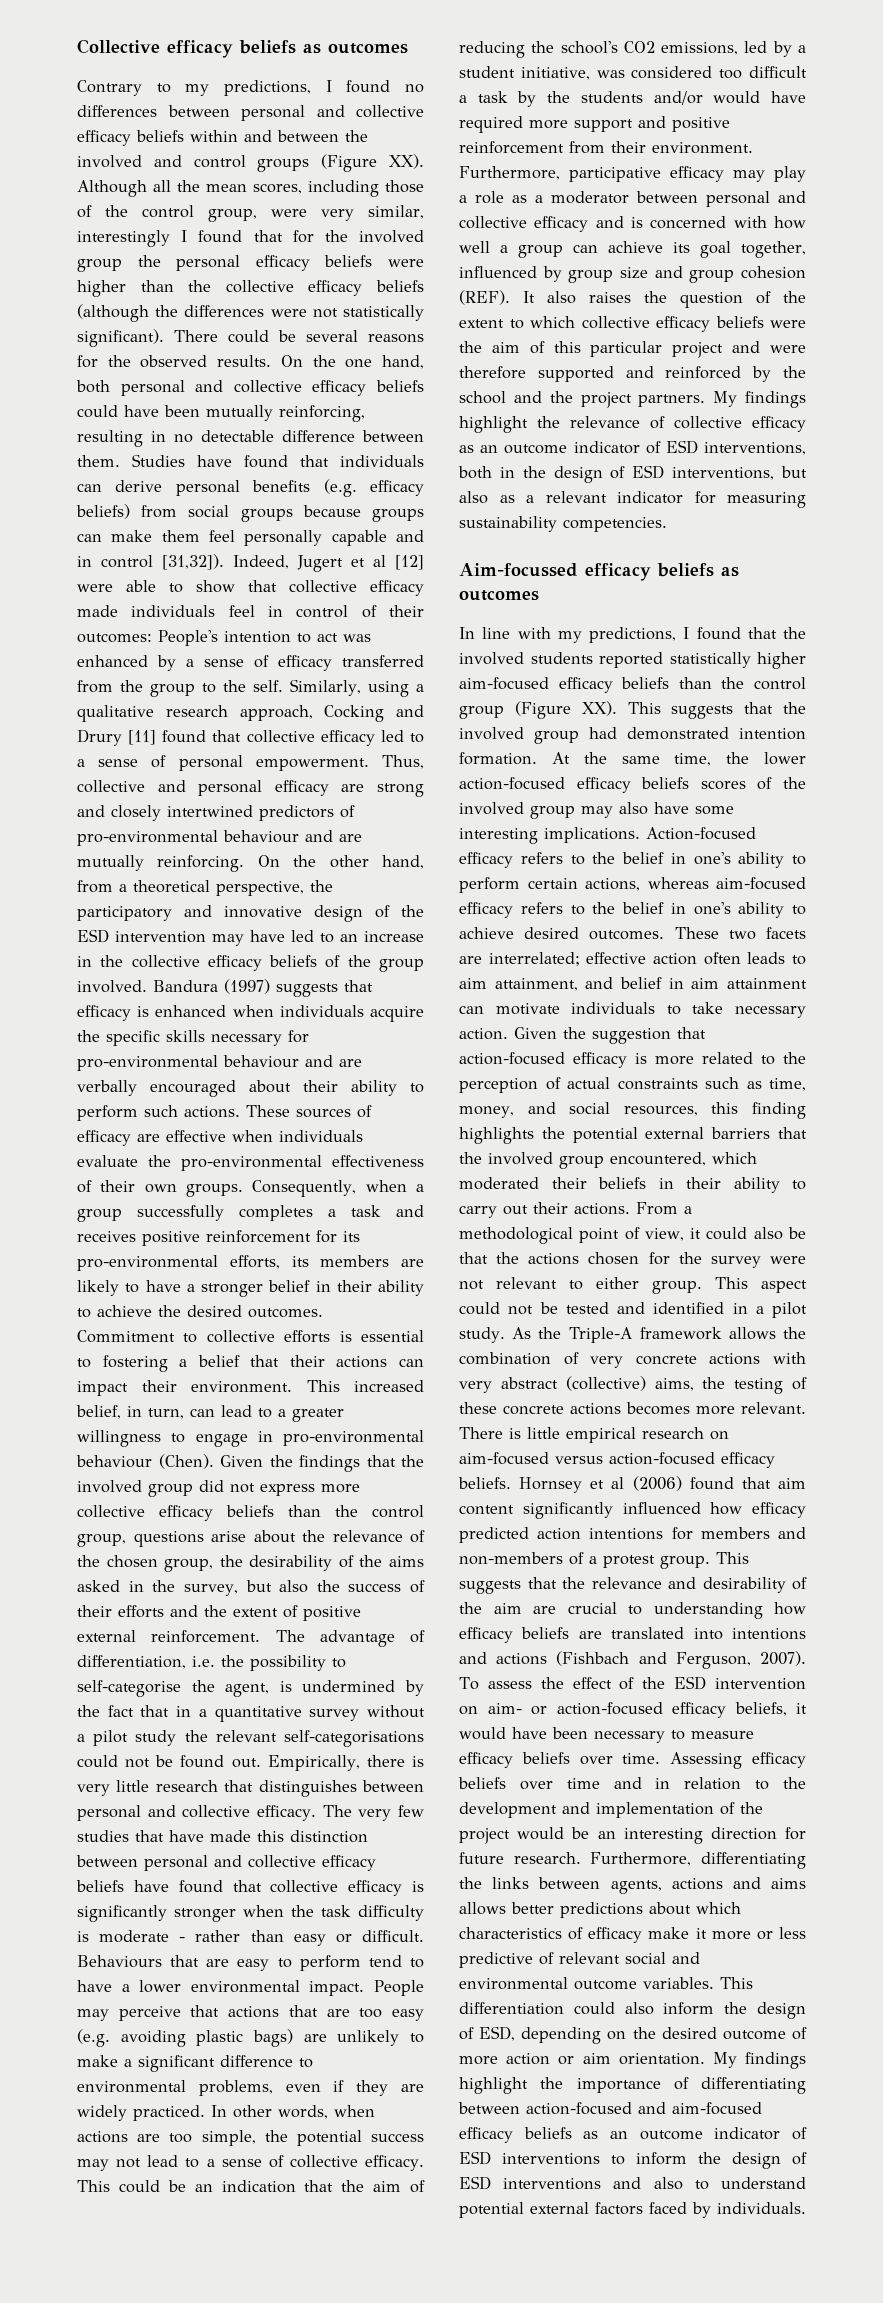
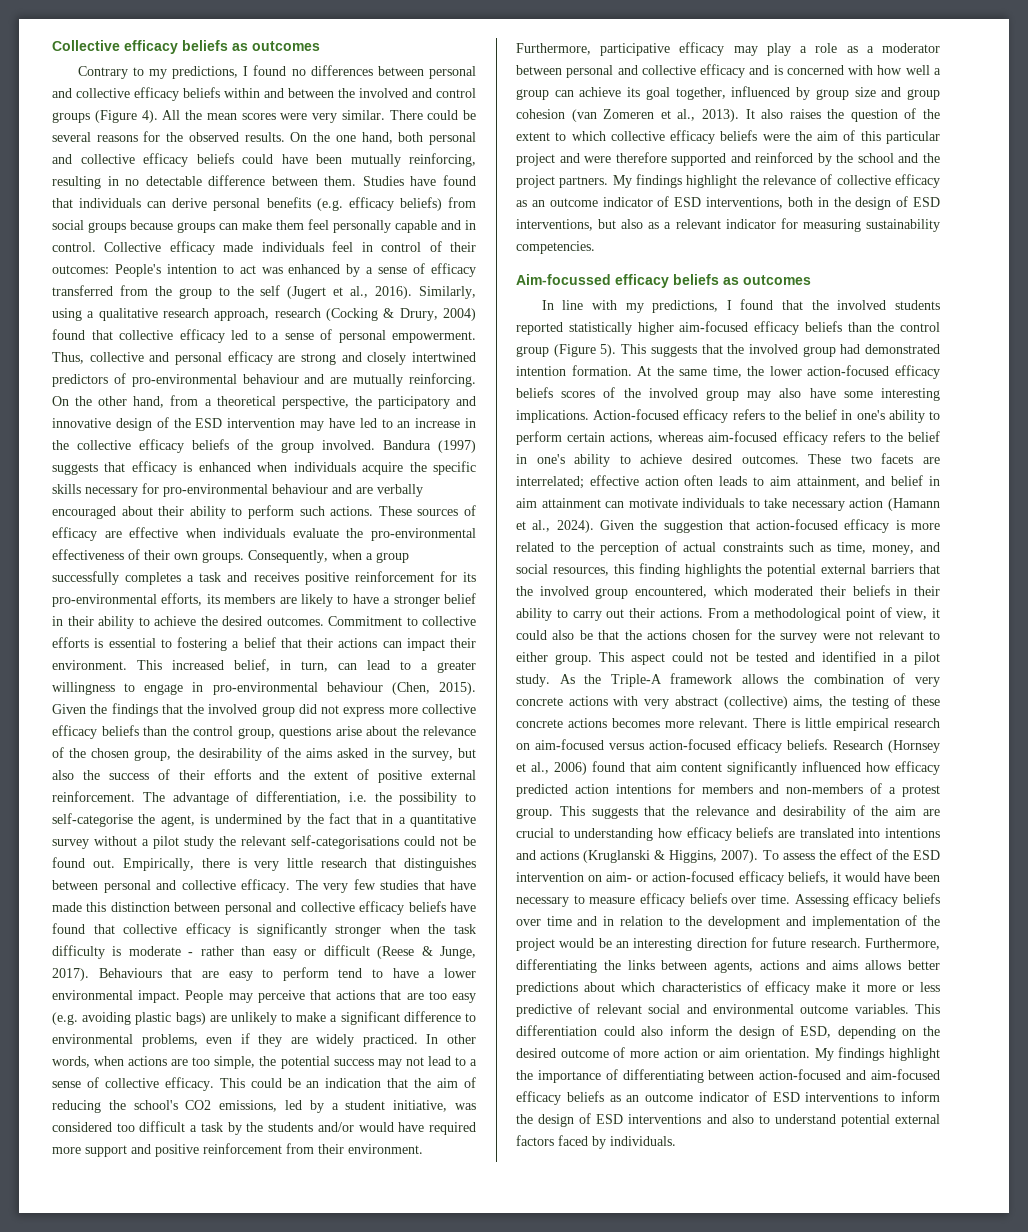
- Contrary to my predictions, I found no differences between personal and collective efficacy beliefs within and between the involved and control groups (Figure XX). Although all the mean scores, including those of the control group, were very similar, interestingly I found that for the involved group the personal efficacy beliefs were higher than the collective efficacy beliefs (although the differences were not statistically significant).
+ Contrary to my predictions, I found no differences between personal and collective efficacy beliefs within and between the involved and control groups (Figure 4). All the mean scores were very similar.
- Studies have found that individuals can derive personal benefits (e.g. efficacy beliefs) from social groups because groups can make them feel personally capable and in control [31,32]). Indeed, Jugert et al [12] were able to show that collective efficacy made individuals feel in control of their outcomes: People's intention to act was enhanced by a sense of efficacy transferred from the group to the self.
+ Studies have found that individuals can derive personal benefits (e.g. efficacy beliefs) from social groups because groups can make them feel personally capable and in control. Collective efficacy made individuals feel in control of their outcomes: People's intention to act was enhanced by a sense of efficacy transferred from the group to the self (Jugert et al., 2016).
- Similarly, using a qualitative research approach, Cocking and Drury [11] found that collective efficacy led to a sense of personal empowerment.
+ Similarly, using a qualitative research approach, research (Cocking & Drury, 2004) found that collective efficacy led to a sense of personal empowerment.
- This increased belief, in turn, can lead to a greater willingness to engage in pro-environmental behaviour (Chen).
+ This increased belief, in turn, can lead to a greater willingness to engage in pro-environmental behaviour (Chen, 2015).
- The very few studies that have made this distinction between personal and collective efficacy beliefs have found that collective efficacy is significantly stronger when the task difficulty is moderate - rather than easy or difficult.
+ The very few studies that have made this distinction between personal and collective efficacy beliefs have found that collective efficacy is significantly stronger when the task difficulty is moderate - rather than easy or difficult (Reese & Junge, 2017).
- Furthermore, participative efficacy may play a role as a moderator between personal and collective efficacy and is concerned with how well a group can achieve its goal together, influenced by group size and group cohesion (REF).
+ Furthermore, participative efficacy may play a role as a moderator between personal and collective efficacy and is concerned with how well a group can achieve its goal together, influenced by group size and group cohesion (van Zomeren et al., 2013).
- In line with my predictions, I found that the involved students reported statistically higher aim-focused efficacy beliefs than the control group (Figure XX). This suggests that the involved group had demonstrated intention formation.
+ In line with my predictions, I found that the involved students reported statistically higher aim-focused efficacy beliefs than the control group (Figure 5). This suggests that the involved group had demonstrated intention formation.
- These two facets are interrelated; effective action often leads to aim attainment, and belief in aim attainment can motivate individuals to take necessary action.
+ These two facets are interrelated; effective action often leads to aim attainment, and belief in aim attainment can motivate individuals to take necessary action (Hamann et al., 2024).
- Hornsey et al (2006) found that aim content significantly influenced how efficacy predicted action intentions for members and non-members of a protest group.
+ Research (Hornsey et al., 2006) found that aim content significantly influenced how efficacy predicted action intentions for members and non-members of a protest group.
- This suggests that the relevance and desirability of the aim are crucial to understanding how efficacy beliefs are translated into intentions and actions (Fishbach and Ferguson, 2007).
+ This suggests that the relevance and desirability of the aim are crucial to understanding how efficacy beliefs are translated into intentions and actions (Kruglanski & Higgins, 2007).

